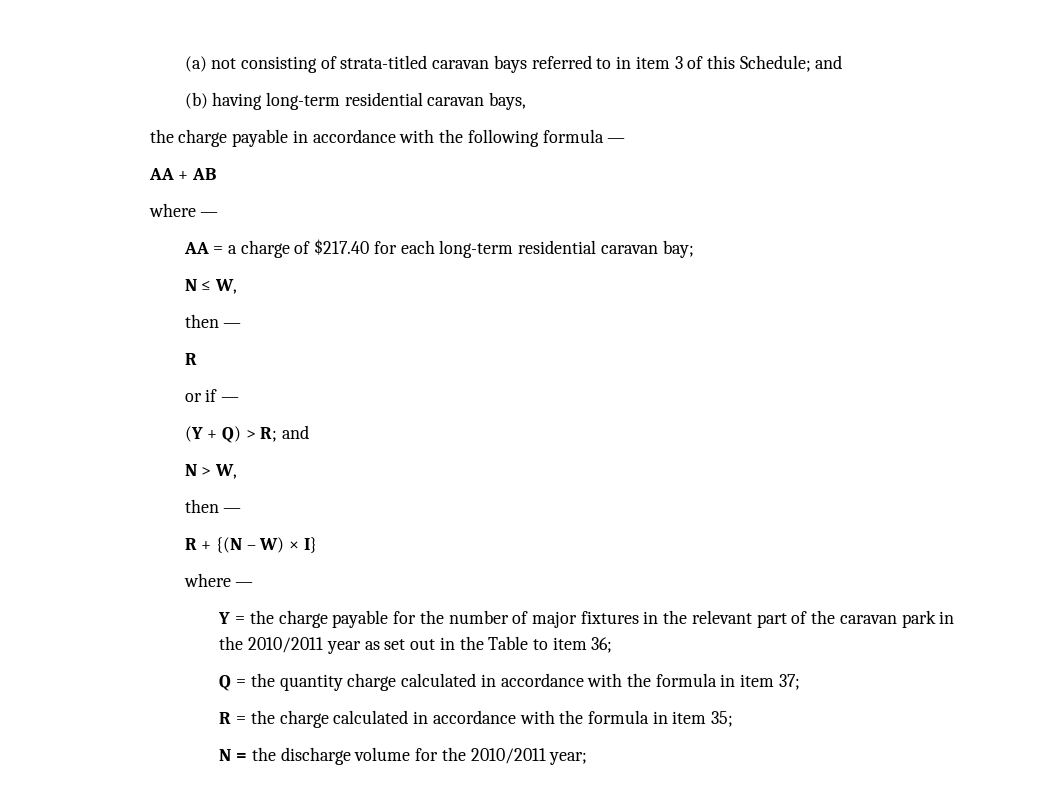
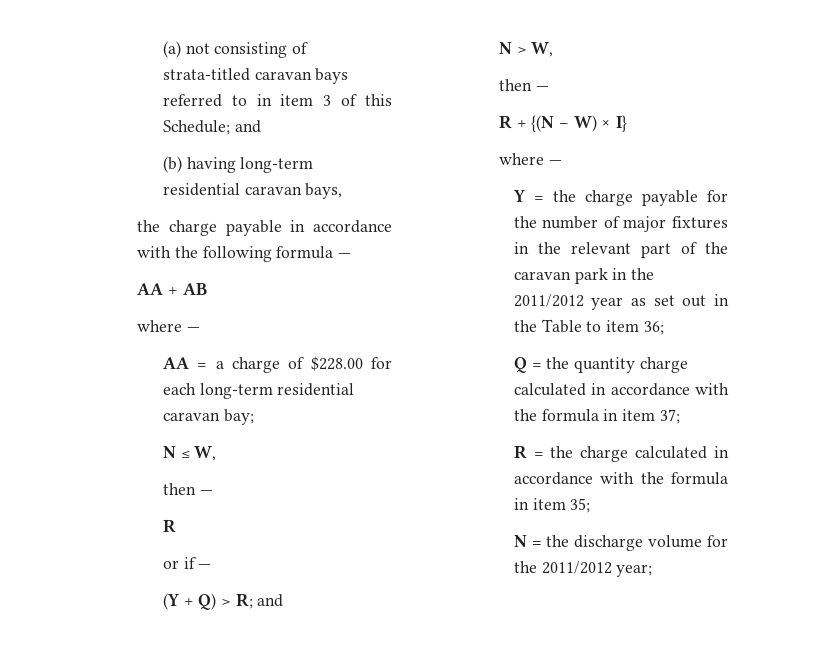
- AA = a charge of $217.40 for each long-term residential caravan bay;
+ AA = a charge of $228.00 for each long-term residential caravan bay;
- Y = the charge payable for the number of major fixtures in the relevant part of the caravan park in the 2010/2011 year as set out in the Table to item 36;
+ Y = the charge payable for the number of major fixtures in the relevant part of the caravan park in the 2011/2012 year as set out in the Table to item 36;
- N = the discharge volume for the 2010/2011 year;
+ N = the discharge volume for the 2011/2012 year;

